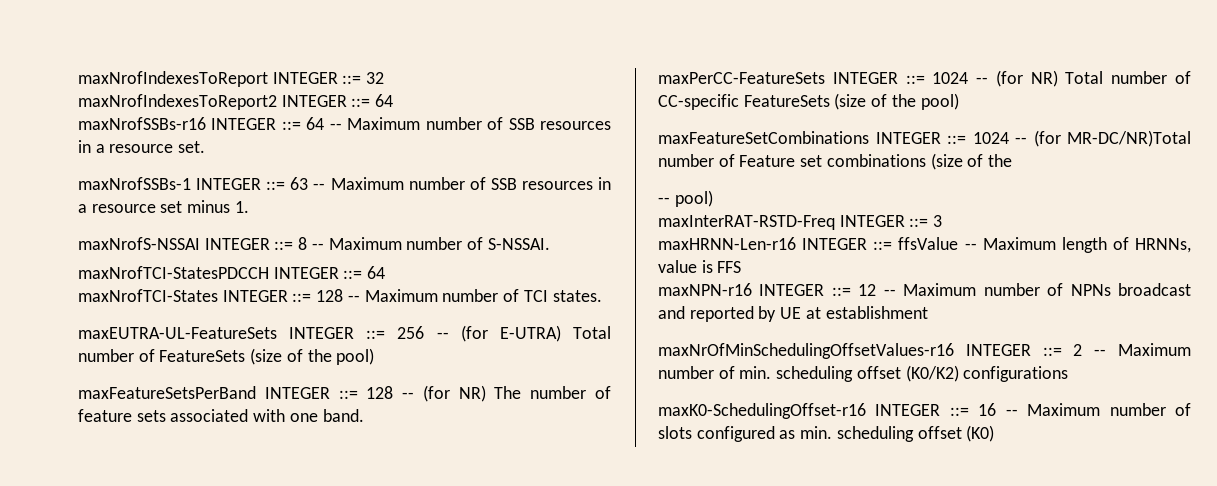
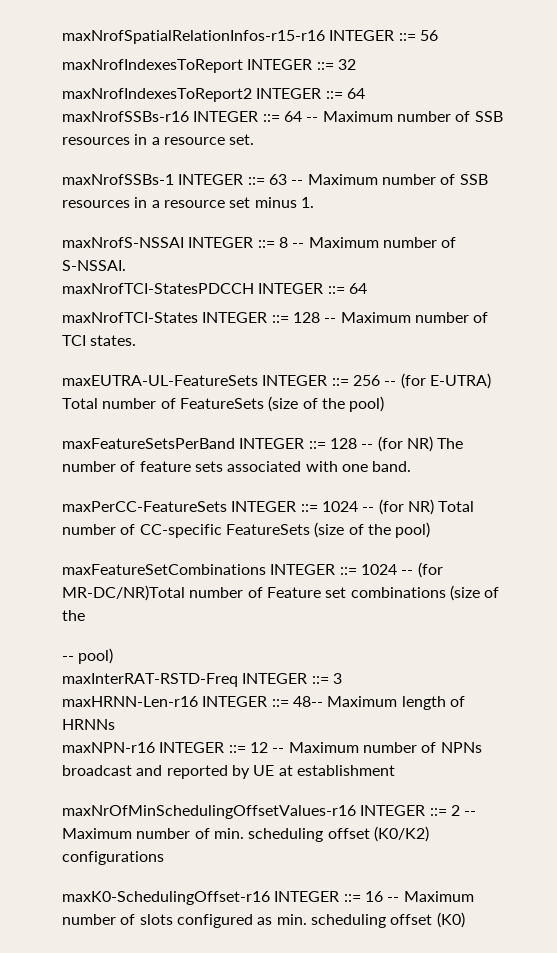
+ maxNrofSpatialRelationInfos-r15-r16 INTEGER ::= 56
- maxHRNN-Len-r16 INTEGER ::= ffsValue -- Maximum length of HRNNs, value is FFS
+ maxHRNN-Len-r16 INTEGER ::= 48-- Maximum length of HRNNs

